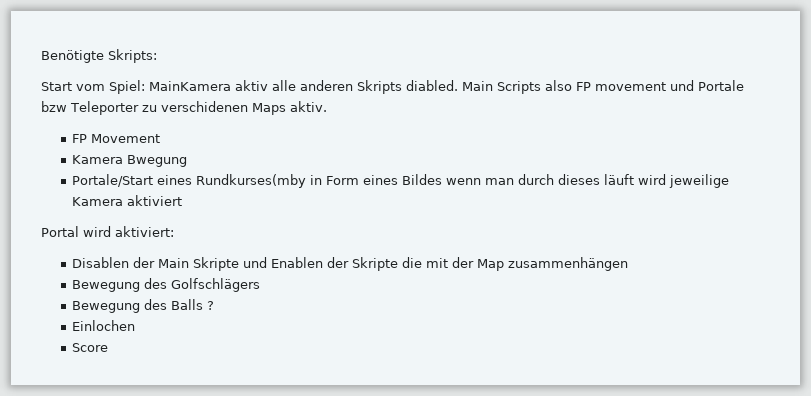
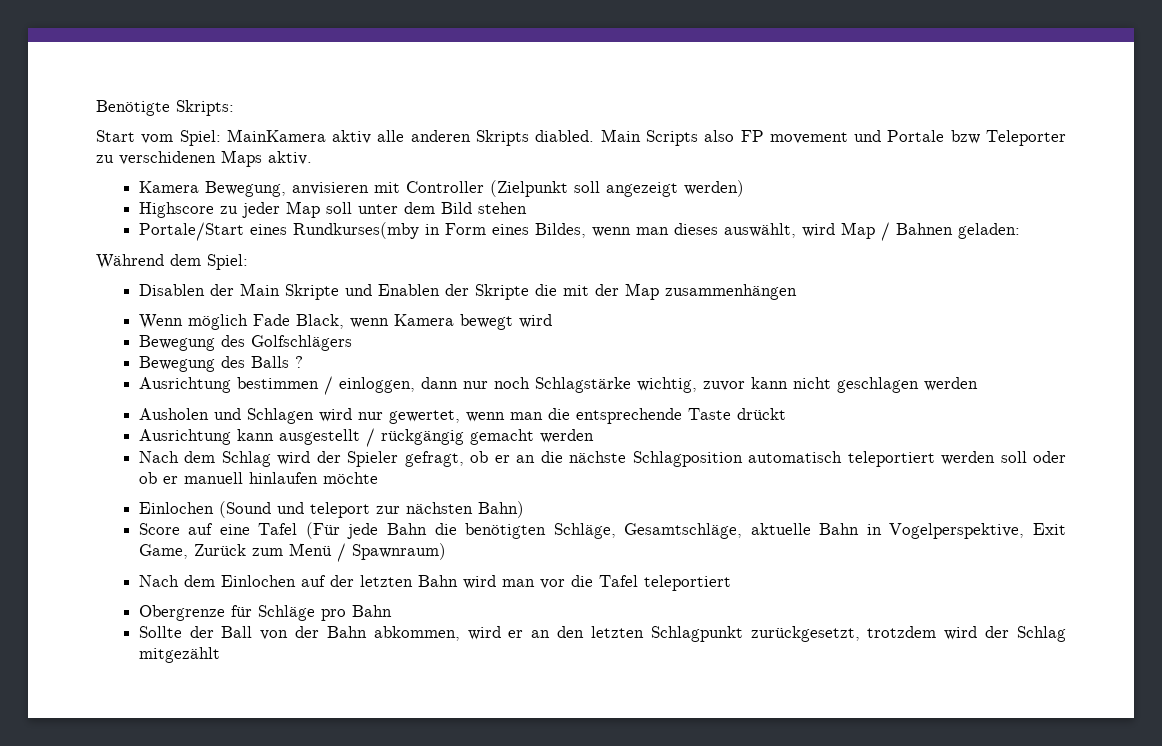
- FP Movement
- Kamera Bwegung
+ Kamera Bewegung, anvisieren mit Controller (Zielpunkt soll angezeigt werden)
+ Highscore zu jeder Map soll unter dem Bild stehen
- Portale/Start eines Rundkurses(mby in Form eines Bildes wenn man durch dieses läuft wird jeweilige Kamera aktiviert
- Portal wird aktiviert:
+ Portale/Start eines Rundkurses(mby in Form eines Bildes, wenn man dieses auswählt, wird Map / Bahnen geladen:
+ Während dem Spiel:
+ Wenn möglich Fade Black, wenn Kamera bewegt wird
- Einlochen
- Score
+ Ausrichtung bestimmen / einloggen, dann nur noch Schlagstärke wichtig, zuvor kann nicht geschlagen werden
+ Ausholen und Schlagen wird nur gewertet, wenn man die entsprechende Taste drückt
+ Ausrichtung kann ausgestellt / rückgängig gemacht werden
+ Nach dem Schlag wird der Spieler gefragt, ob er an die nächste Schlagposition automatisch teleportiert werden soll oder ob er manuell hinlaufen möchte
+ Einlochen (Sound und teleport zur nächsten Bahn)
+ Score auf eine Tafel (Für jede Bahn die benötigten Schläge, Gesamtschläge, aktuelle Bahn in Vogelperspektive, Exit Game, Zurück zum Menü / Spawnraum)
+ Nach dem Einlochen auf der letzten Bahn wird man vor die Tafel teleportiert
+ Obergrenze für Schläge pro Bahn
+ Sollte der Ball von der Bahn abkommen, wird er an den letzten Schlagpunkt zurückgesetzt, trotzdem wird der Schlag mitgezählt

